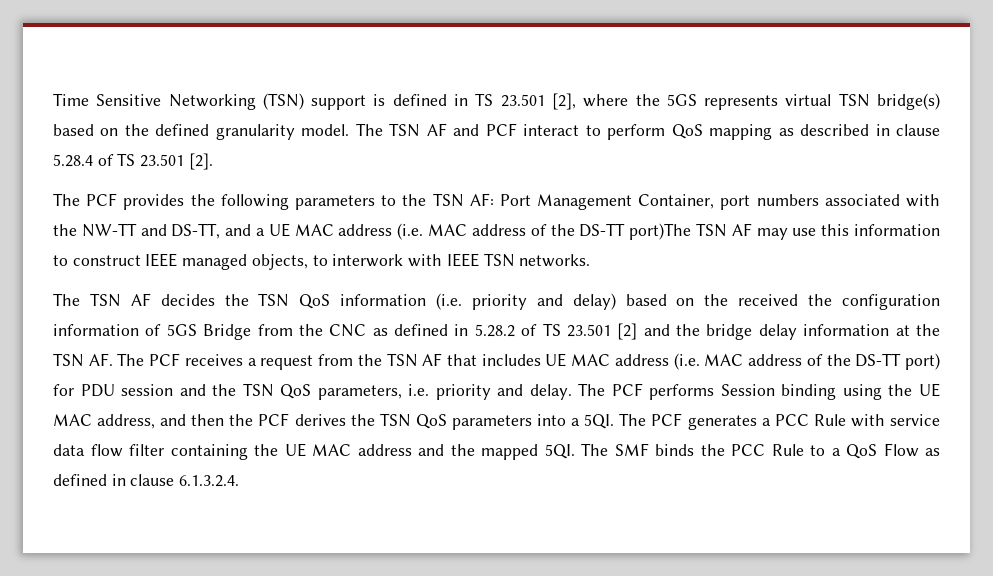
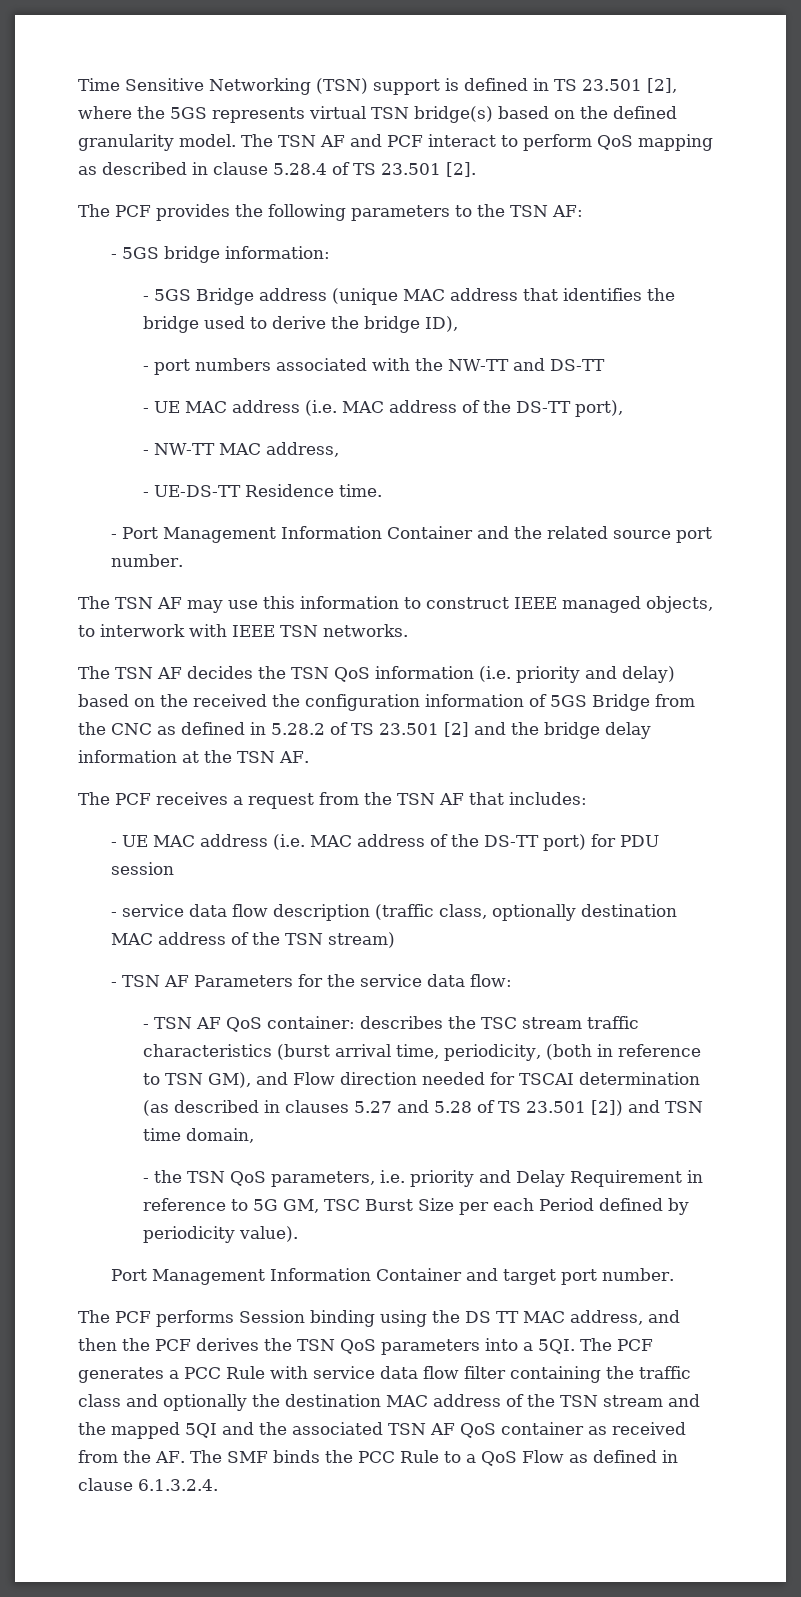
- The PCF provides the following parameters to the TSN AF: Port Management Container, port numbers associated with the NW-TT and DS-TT, and a UE MAC address (i.e. MAC address of the DS-TT port)The TSN AF may use this information to construct IEEE managed objects, to interwork with IEEE TSN networks.
+ The PCF provides the following parameters to the TSN AF:
+ - 5GS bridge information:
+ - 5GS Bridge address (unique MAC address that identifies the bridge used to derive the bridge ID),
+ - port numbers associated with the NW-TT and DS-TT
+ - UE MAC address (i.e. MAC address of the DS-TT port),
+ - NW-TT MAC address,
+ - UE-DS-TT Residence time.
+ - Port Management Information Container and the related source port number.
+ The TSN AF may use this information to construct IEEE managed objects, to interwork with IEEE TSN networks.
- The TSN AF decides the TSN QoS information (i.e. priority and delay) based on the received the configuration information of 5GS Bridge from the CNC as defined in 5.28.2 of TS 23.501 [2] and the bridge delay information at the TSN AF. The PCF receives a request from the TSN AF that includes UE MAC address (i.e. MAC address of the DS-TT port) for PDU session and the TSN QoS parameters, i.e. priority and delay. The PCF performs Session binding using the UE MAC address, and then the PCF derives the TSN QoS parameters into a 5QI.
+ The TSN AF decides the TSN QoS information (i.e. priority and delay) based on the received the configuration information of 5GS Bridge from the CNC as defined in 5.28.2 of TS 23.501 [2] and the bridge delay information at the TSN AF.
+ The PCF receives a request from the TSN AF that includes:
+ - UE MAC address (i.e. MAC address of the DS-TT port) for PDU session
+ - service data flow description (traffic class, optionally destination MAC address of the TSN stream)
+ - TSN AF Parameters for the service data flow:
+ - TSN AF QoS container: describes the TSC stream traffic characteristics (burst arrival time, periodicity, (both in reference to TSN GM), and Flow direction needed for TSCAI determination (as described in clauses 5.27 and 5.28 of TS 23.501 [2]) and TSN time domain,
+ - the TSN QoS parameters, i.e. priority and Delay Requirement in reference to 5G GM, TSC Burst Size per each Period defined by periodicity value).
+ Port Management Information Container and target port number.
+ The PCF performs Session binding using the DS TT MAC address, and then the PCF derives the TSN QoS parameters into a 5QI.
- The PCF generates a PCC Rule with service data flow filter containing the UE MAC address and the mapped 5QI. The SMF binds the PCC Rule to a QoS Flow as defined in clause 6.1.3.2.4.
+ The PCF generates a PCC Rule with service data flow filter containing the traffic class and optionally the destination MAC address of the TSN stream and the mapped 5QI and the associated TSN AF QoS container as received from the AF. The SMF binds the PCC Rule to a QoS Flow as defined in clause 6.1.3.2.4.

